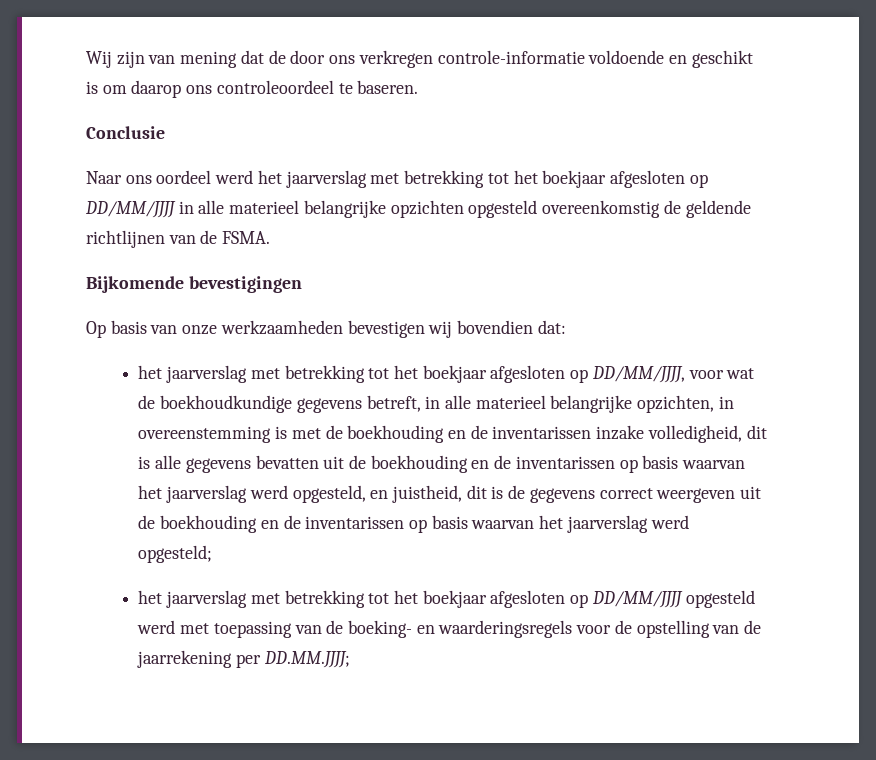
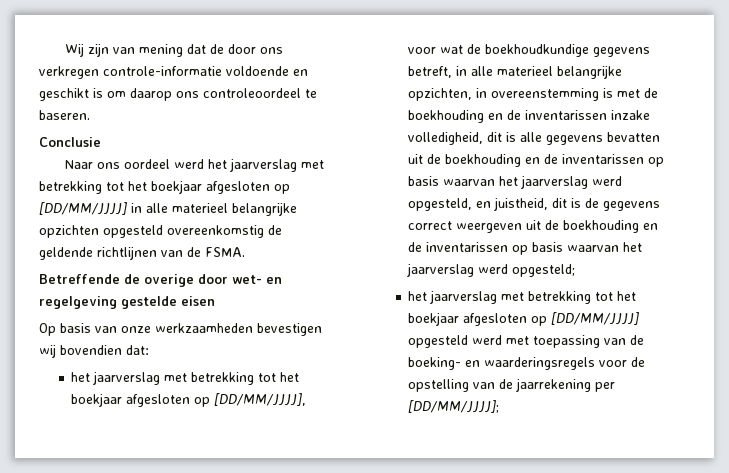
- Naar ons oordeel werd het jaarverslag met betrekking tot het boekjaar afgesloten op DD/MM/JJJJ in alle materieel belangrijke opzichten opgesteld overeenkomstig de geldende richtlijnen van de FSMA.
+ Naar ons oordeel werd het jaarverslag met betrekking tot het boekjaar afgesloten op [DD/MM/JJJJ] in alle materieel belangrijke opzichten opgesteld overeenkomstig de geldende richtlijnen van de FSMA.
- Bijkomende bevestigingen
+ Betreffende de overige door wet- en regelgeving gestelde eisen
- het jaarverslag met betrekking tot het boekjaar afgesloten op DD/MM/JJJJ, voor wat de boekhoudkundige gegevens betreft, in alle materieel belangrijke opzichten, in overeenstemming is met de boekhouding en de inventarissen inzake volledigheid, dit is alle gegevens bevatten uit de boekhouding en de inventarissen op basis waarvan het jaarverslag werd opgesteld, en juistheid, dit is de gegevens correct weergeven uit de boekhouding en de inventarissen op basis waarvan het jaarverslag werd opgesteld;
+ het jaarverslag met betrekking tot het boekjaar afgesloten op [DD/MM/JJJJ], voor wat de boekhoudkundige gegevens betreft, in alle materieel belangrijke opzichten, in overeenstemming is met de boekhouding en de inventarissen inzake volledigheid, dit is alle gegevens bevatten uit de boekhouding en de inventarissen op basis waarvan het jaarverslag werd opgesteld, en juistheid, dit is de gegevens correct weergeven uit de boekhouding en de inventarissen op basis waarvan het jaarverslag werd opgesteld;
- het jaarverslag met betrekking tot het boekjaar afgesloten op DD/MM/JJJJ opgesteld werd met toepassing van de boeking- en waarderingsregels voor de opstelling van de jaarrekening per DD.MM.JJJJ;
+ het jaarverslag met betrekking tot het boekjaar afgesloten op [DD/MM/JJJJ] opgesteld werd met toepassing van de boeking- en waarderingsregels voor de opstelling van de jaarrekening per [DD/MM/JJJJ];

